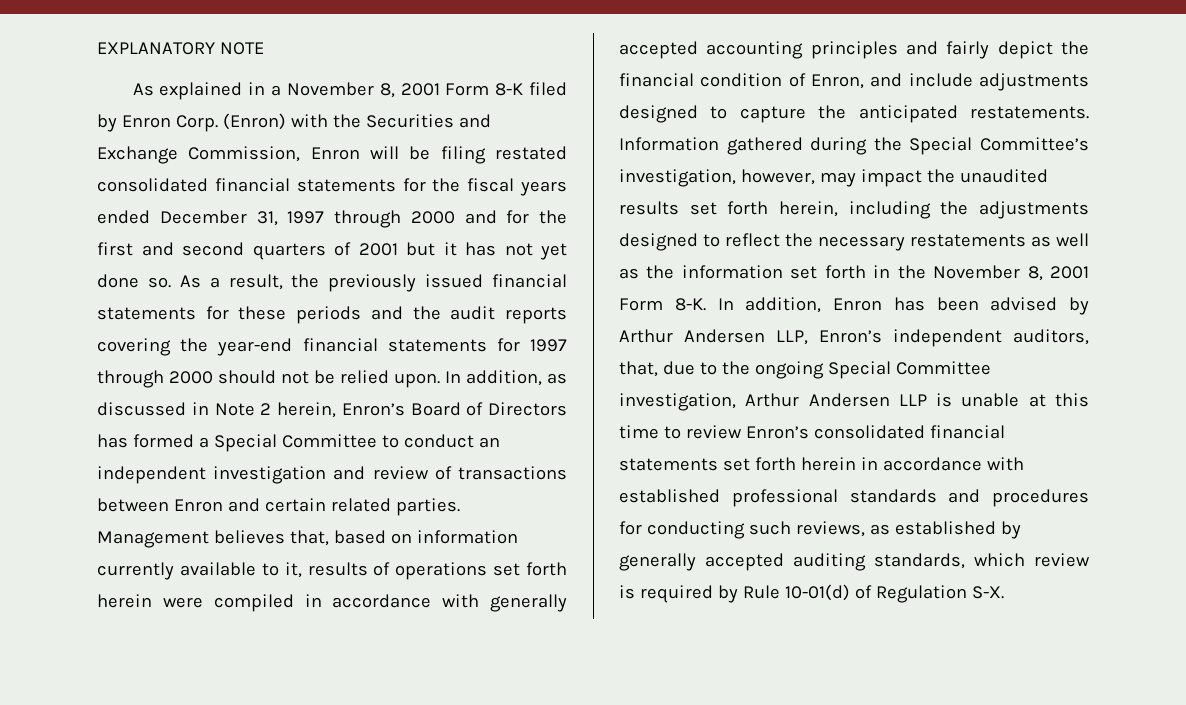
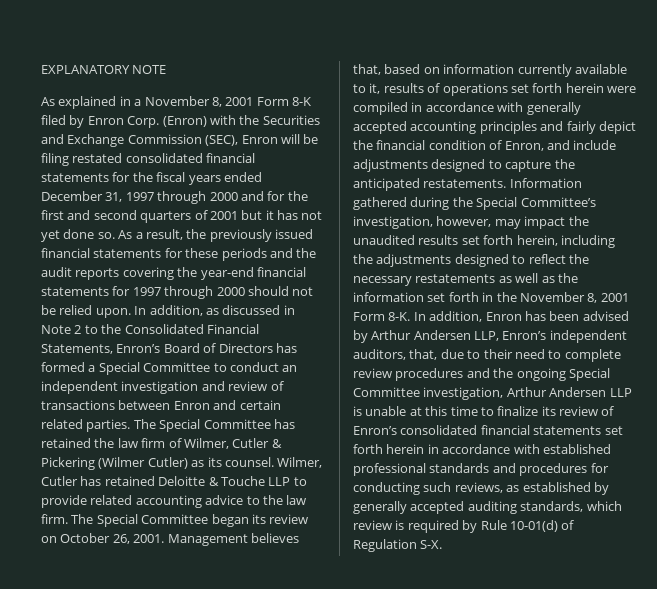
- (Enron) with the Securities and Exchange Commission, Enron will be filing restated consolidated financial statements for the fiscal years ended December 31, 1997 through 2000 and for the first and second quarters of 2001 but it has not yet done so.
+ (Enron) with the Securities and Exchange Commission (SEC), Enron will be filing restated consolidated financial statements for the fiscal years ended December 31, 1997 through 2000 and for the first and second quarters of 2001 but it has not yet done so.
- In addition, as discussed in Note 2 herein, Enron’s Board of Directors has formed a Special Committee to conduct an independent investigation and review of transactions between Enron and certain related parties.
+ In addition, as discussed in Note 2 to the Consolidated Financial Statements, Enron’s Board of Directors has formed a Special Committee to conduct an independent investigation and review of transactions between Enron and certain related parties.
+ The Special Committee has retained the law firm of Wilmer, Cutler & Pickering (Wilmer Cutler) as its counsel. Wilmer, Cutler has retained Deloitte & Touche LLP to provide related accounting advice to the law firm. The Special Committee began its review on October 26, 2001.
- In addition, Enron has been advised by Arthur Andersen LLP, Enron’s independent auditors, that, due to the ongoing Special Committee investigation, Arthur Andersen LLP is unable at this time to review Enron’s consolidated financial statements set forth herein in accordance with established professional standards and procedures for conducting such reviews, as established by generally accepted auditing standards, which review is required by Rule 10-01(d) of Regulation S-X.
+ In addition, Enron has been advised by Arthur Andersen LLP, Enron’s independent auditors, that, due to their need to complete review procedures and the ongoing Special Committee investigation, Arthur Andersen LLP is unable at this time to finalize its review of Enron’s consolidated financial statements set forth herein in accordance with established professional standards and procedures for conducting such reviews, as established by generally accepted auditing standards, which review is required by Rule 10-01(d) of Regulation S-X.

